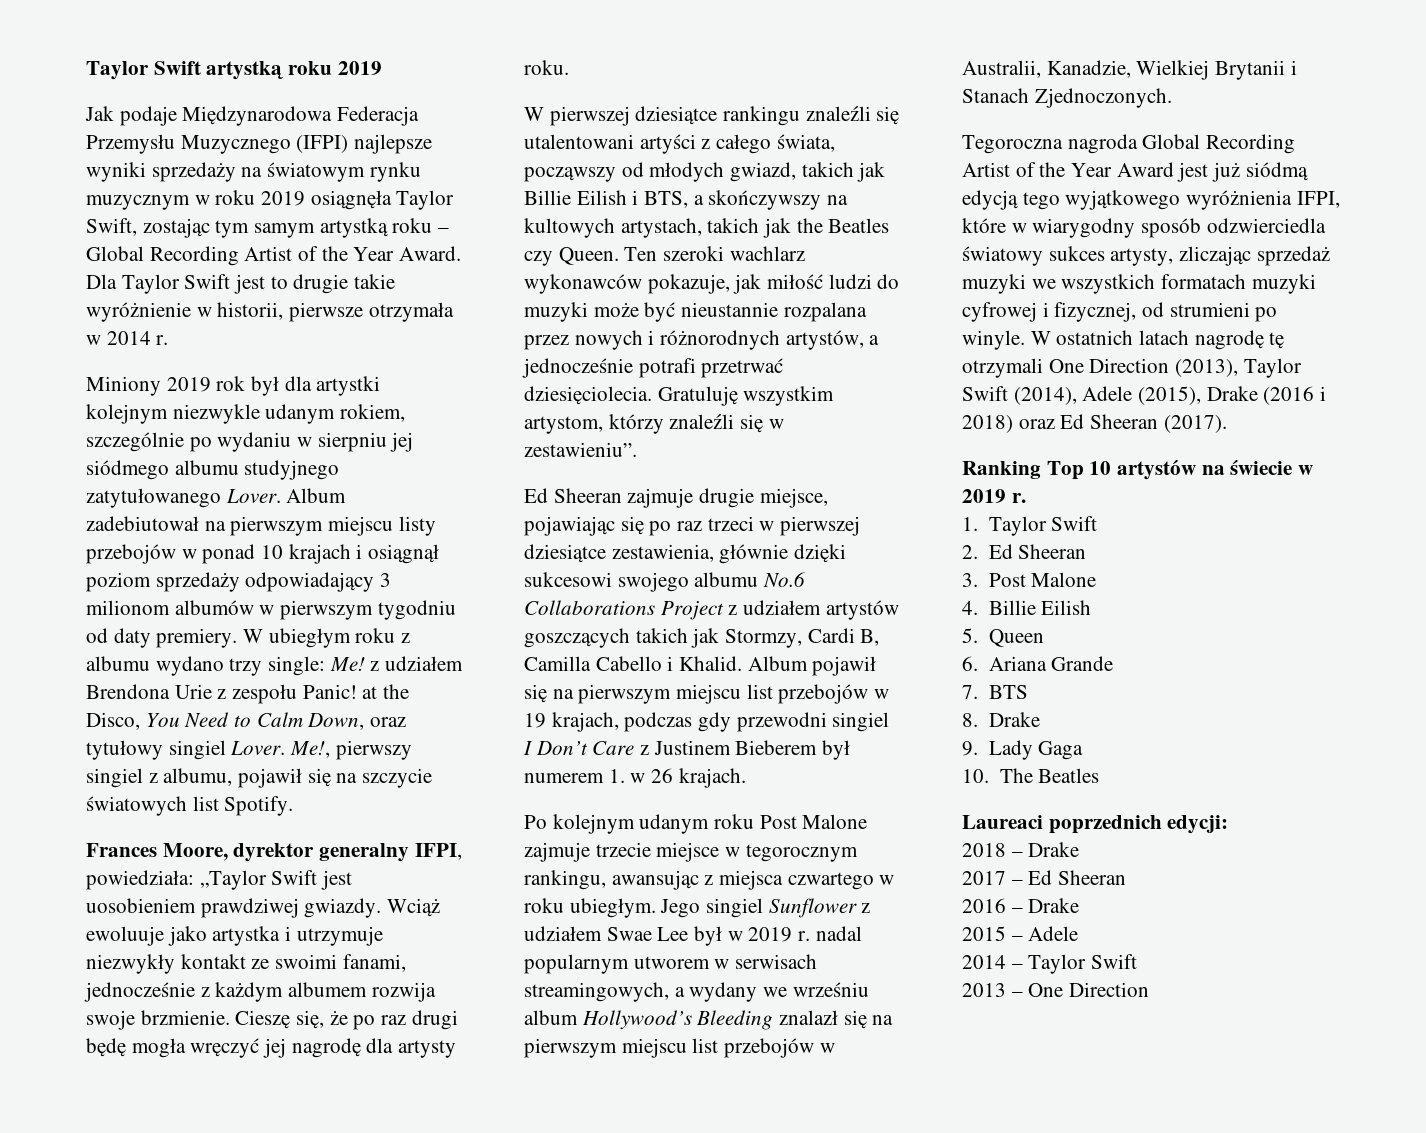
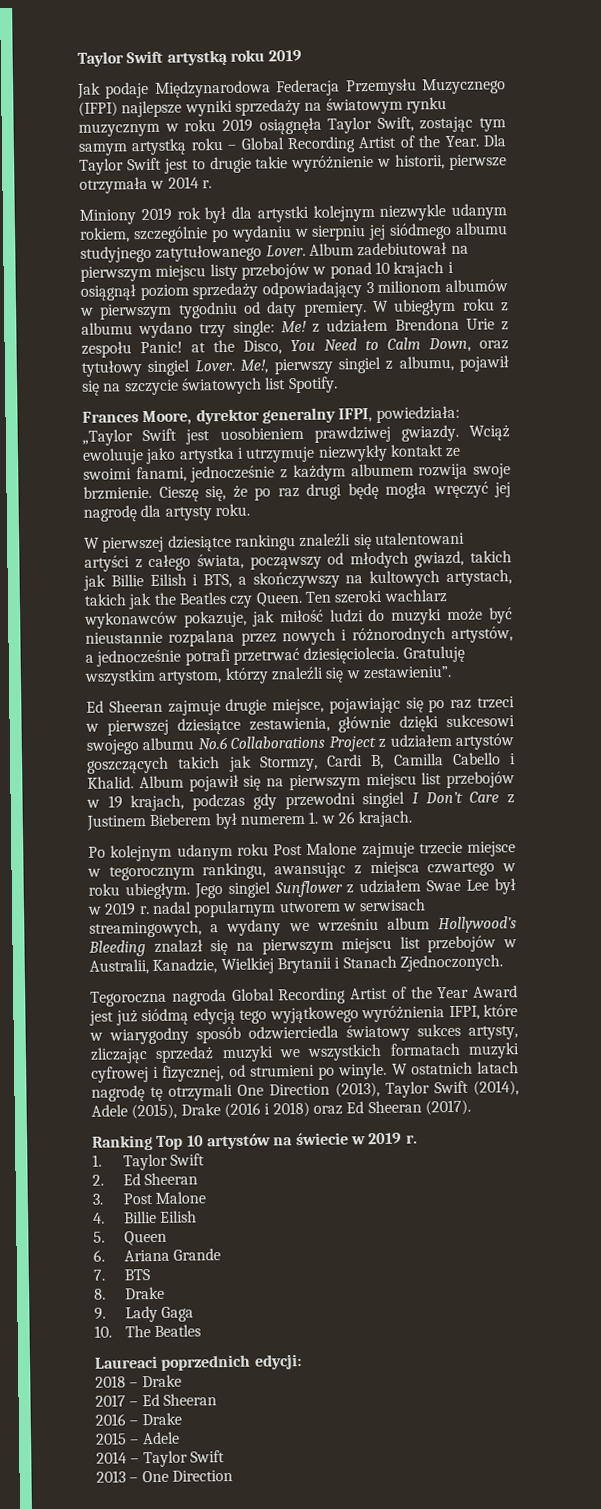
- Jak podaje Międzynarodowa Federacja Przemysłu Muzycznego (IFPI) najlepsze wyniki sprzedaży na światowym rynku muzycznym w roku 2019 osiągnęła Taylor Swift, zostając tym samym artystką roku – Global Recording Artist of the Year Award.
+ Jak podaje Międzynarodowa Federacja Przemysłu Muzycznego (IFPI) najlepsze wyniki sprzedaży na światowym rynku muzycznym w roku 2019 osiągnęła Taylor Swift, zostając tym samym artystką roku – Global Recording Artist of the Year.

